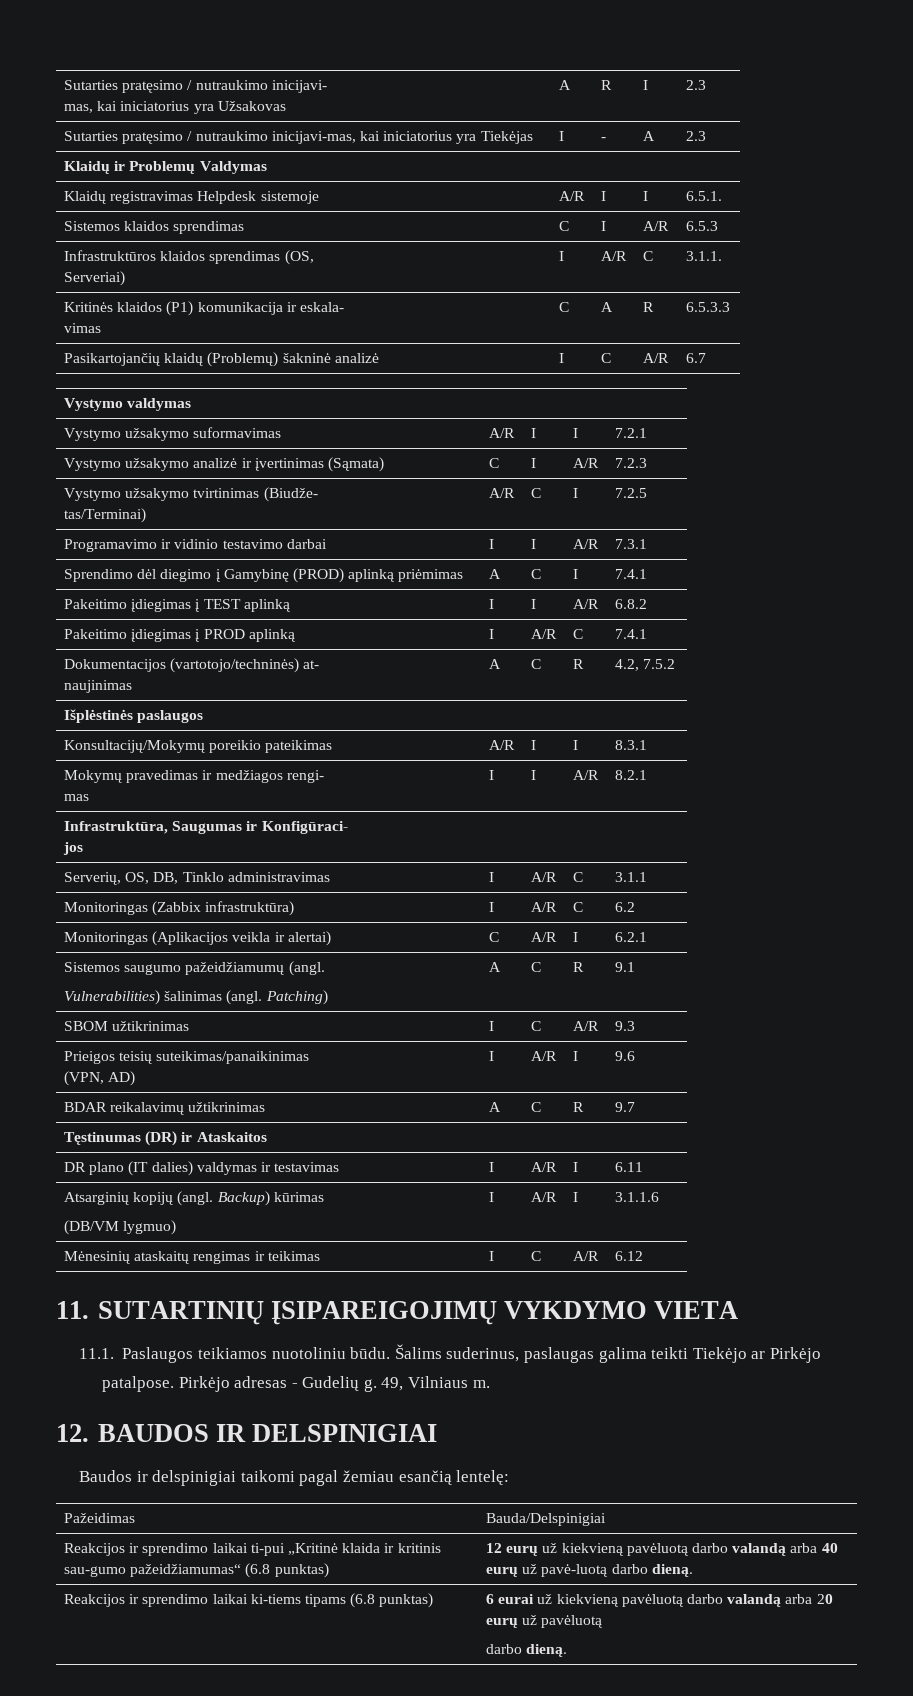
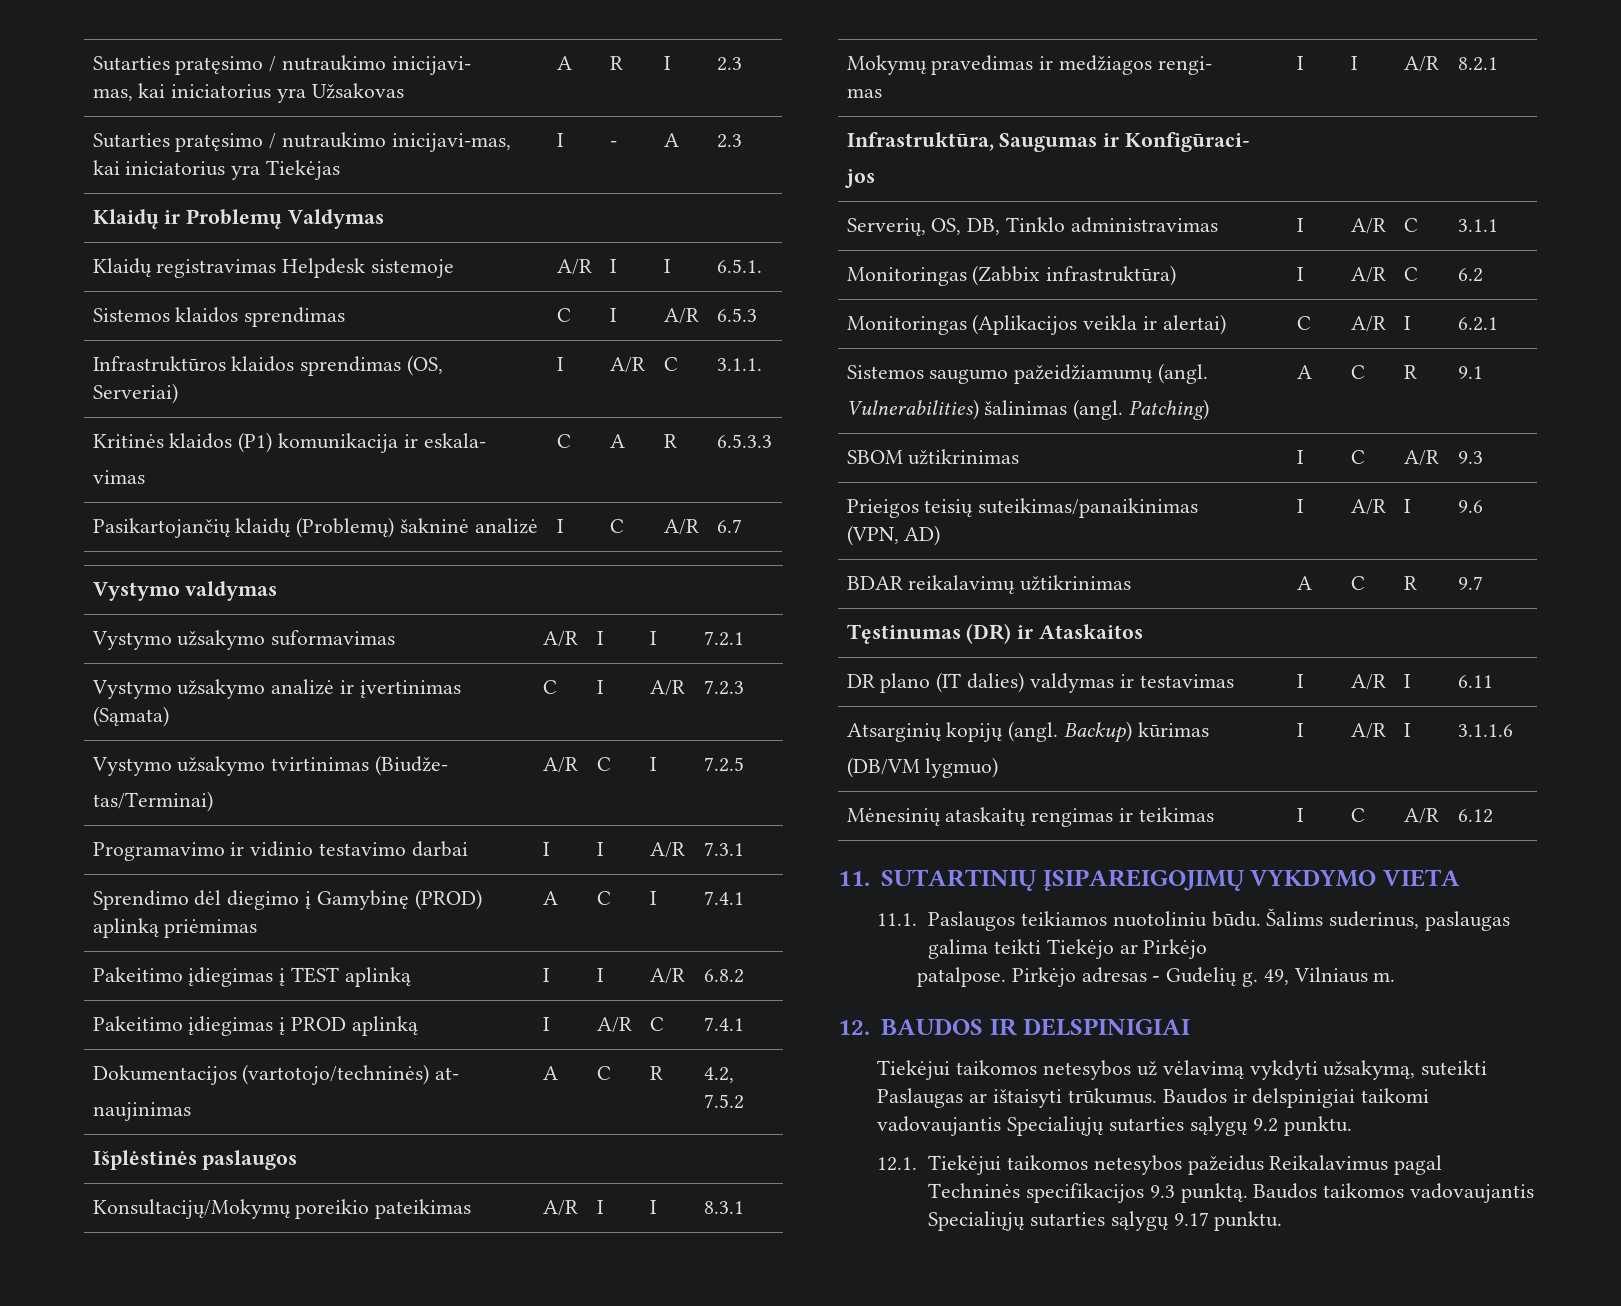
- Baudos ir delspinigiai taikomi pagal žemiau esančią lentelę:
- Pažeidimas | Bauda/Delspinigiai
- Reakcijos ir sprendimo laikai ti-pui „Kritinė klaida ir kritinis sau-gumo pažeidžiamumas“ (6.8 punktas) | 12 eurų už kiekvieną pavėluotą darbo valandą arba 40 eurų už pavė-luotą darbo dieną.
- Reakcijos ir sprendimo laikai ki-tiems tipams (6.8 punktas) | 6 eurai už kiekvieną pavėluotą darbo valandą arba 20 eurų už pavėluotą
- darbo dieną.
+ Tiekėjui taikomos netesybos už vėlavimą vykdyti užsakymą, suteikti Paslaugas ar ištaisyti trūkumus. Baudos ir delspinigiai taikomi vadovaujantis Specialiųjų sutarties sąlygų 9.2 punktu.
+ 12.1. Tiekėjui taikomos netesybos pažeidus Reikalavimus pagal Techninės specifikacijos 9.3 punktą. Baudos taikomos vadovaujantis Specialiųjų sutarties sąlygų 9.17 punktu.

